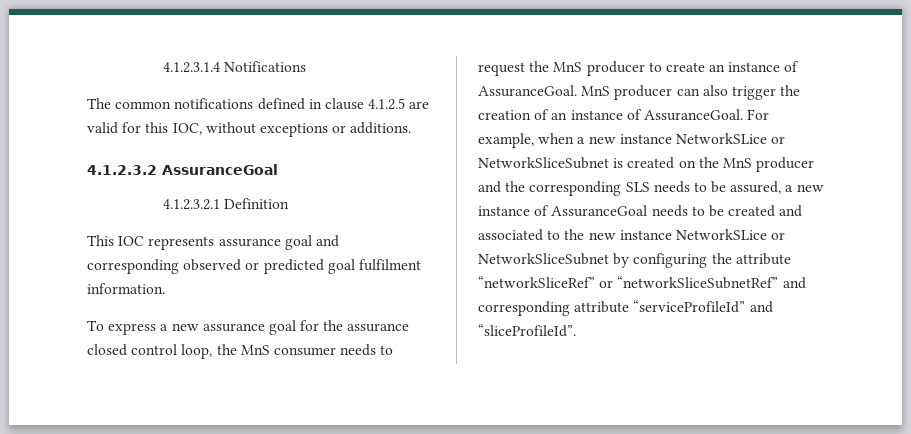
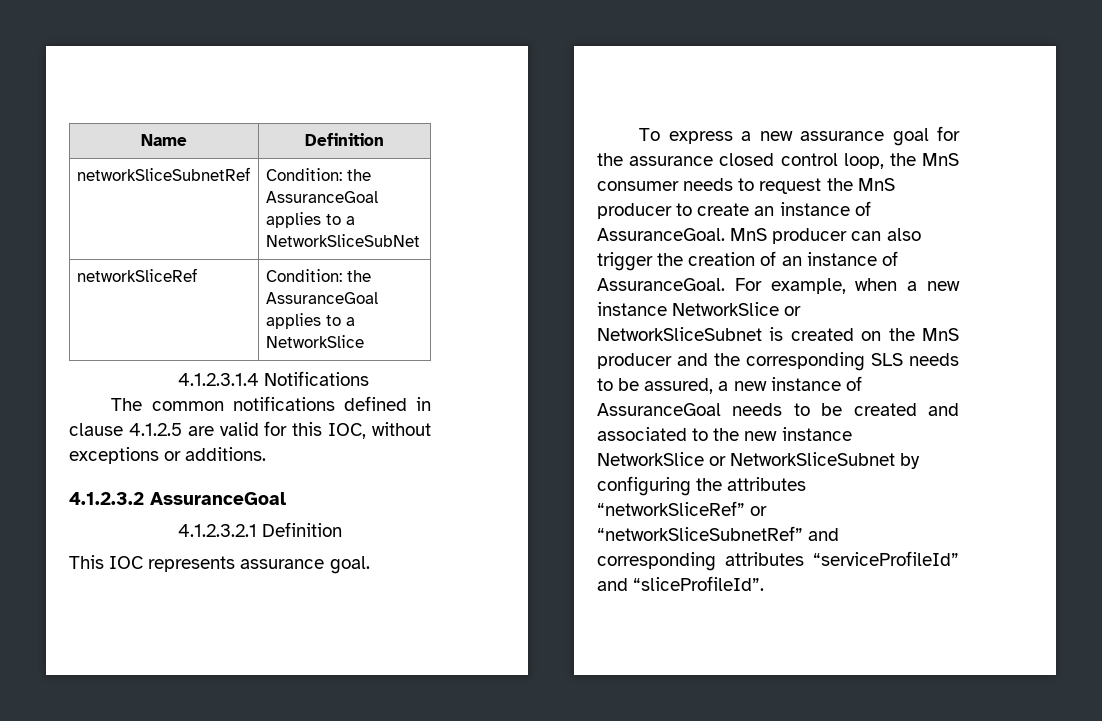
+ Name | Definition
+ networkSliceSubnetRef | Condition: the AssuranceGoal applies to a NetworkSliceSubNet
+ networkSliceRef | Condition: the AssuranceGoal applies to a NetworkSlice
- This IOC represents assurance goal and corresponding observed or predicted goal fulfilment information.
+ This IOC represents assurance goal.
- For example, when a new instance NetworkSLice or NetworkSliceSubnet is created on the MnS producer and the corresponding SLS needs to be assured, a new instance of AssuranceGoal needs to be created and associated to the new instance NetworkSLice or NetworkSliceSubnet by configuring the attribute “networkSliceRef” or “networkSliceSubnetRef” and corresponding attribute “serviceProfileId” and “sliceProfileId”.
+ For example, when a new instance NetworkSlice or NetworkSliceSubnet is created on the MnS producer and the corresponding SLS needs to be assured, a new instance of AssuranceGoal needs to be created and associated to the new instance NetworkSlice or NetworkSliceSubnet by configuring the attributes “networkSliceRef” or “networkSliceSubnetRef” and corresponding attributes “serviceProfileId” and “sliceProfileId”.

